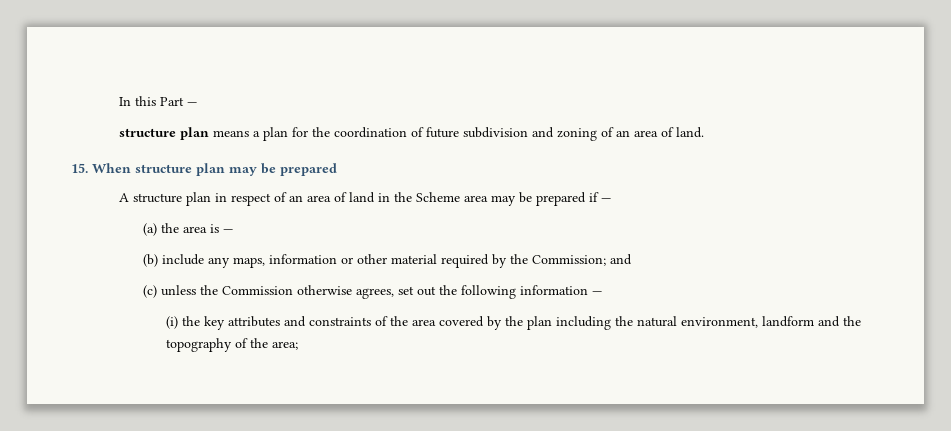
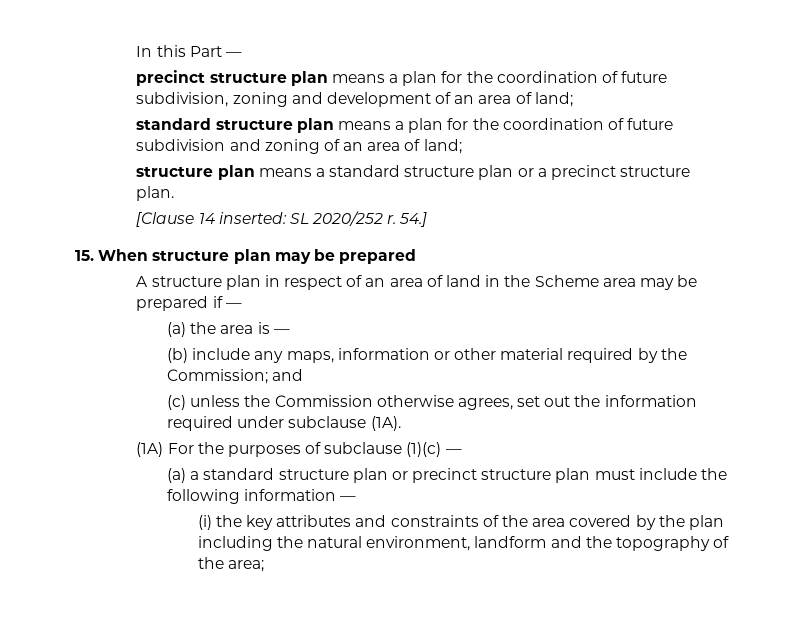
- structure plan means a plan for the coordination of future subdivision and zoning of an area of land.
+ precinct structure plan means a plan for the coordination of future subdivision, zoning and development of an area of land;
+ standard structure plan means a plan for the coordination of future subdivision and zoning of an area of land;
+ structure plan means a standard structure plan or a precinct structure plan.
+ [Clause 14 inserted: SL 2020/252 r. 54.]
- (c) unless the Commission otherwise agrees, set out the following information —
+ (c) unless the Commission otherwise agrees, set out the information required under subclause (1A).
+ (1A) For the purposes of subclause (1)(c) —
+ (a) a standard structure plan or precinct structure plan must include the following information —

